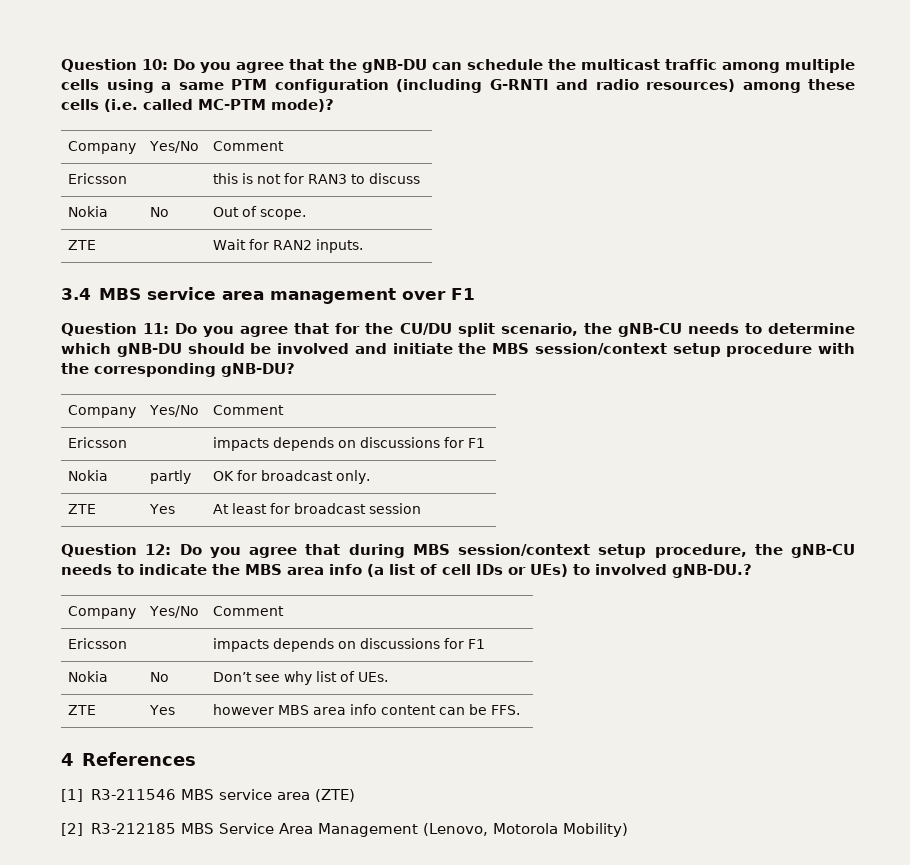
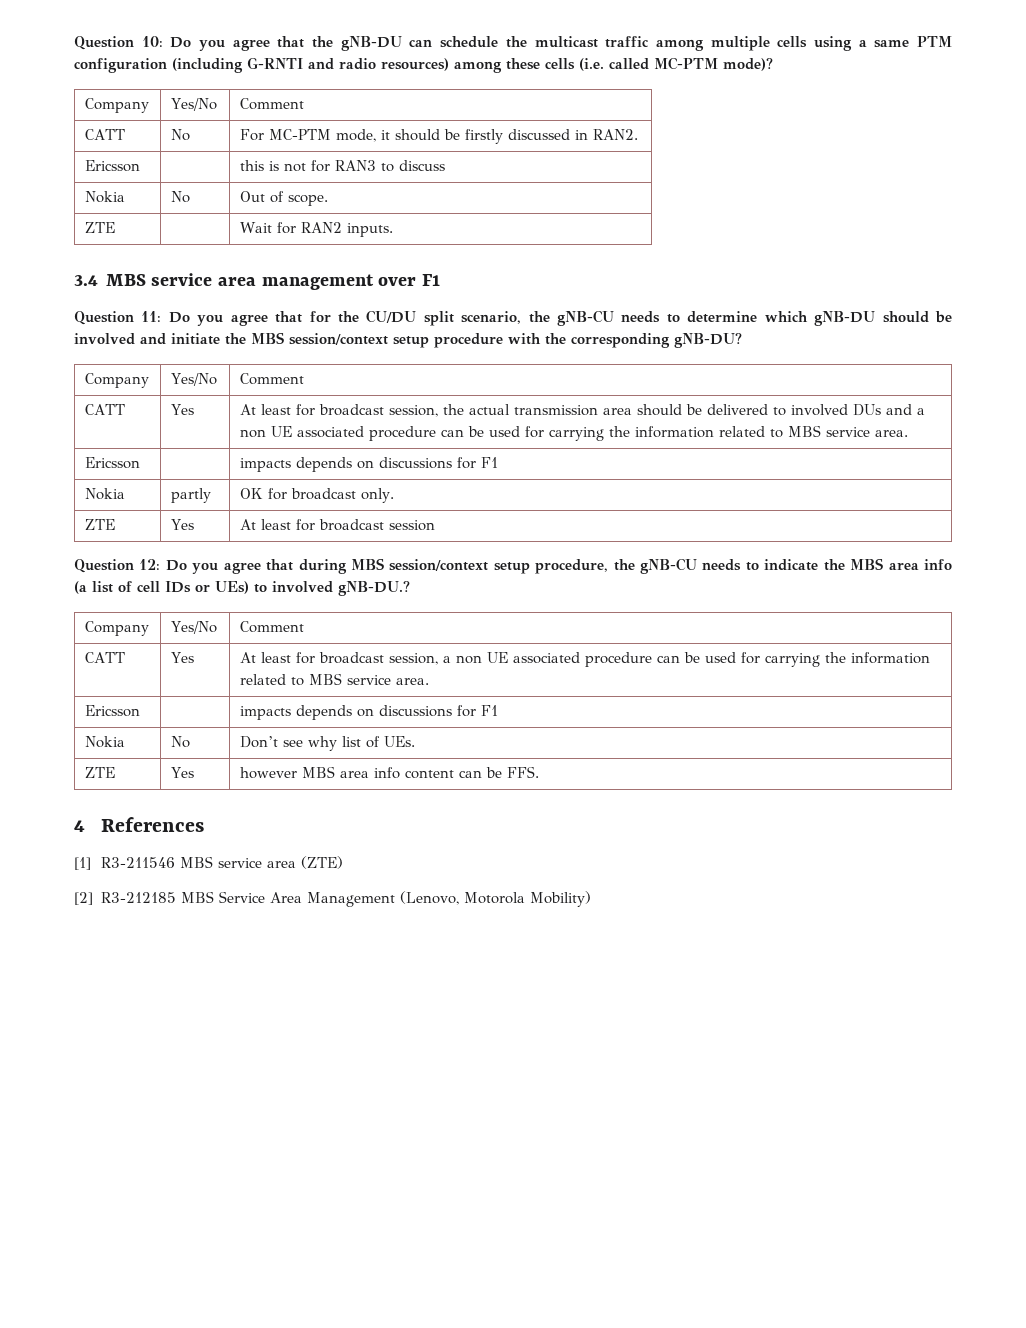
+ CATT | No | For MC-PTM mode, it should be firstly discussed in RAN2.
+ CATT | Yes | At least for broadcast session, the actual transmission area should be delivered to involved DUs and a non UE associated procedure can be used for carrying the information related to MBS service area.
+ CATT | Yes | At least for broadcast session, a non UE associated procedure can be used for carrying the information related to MBS service area.

